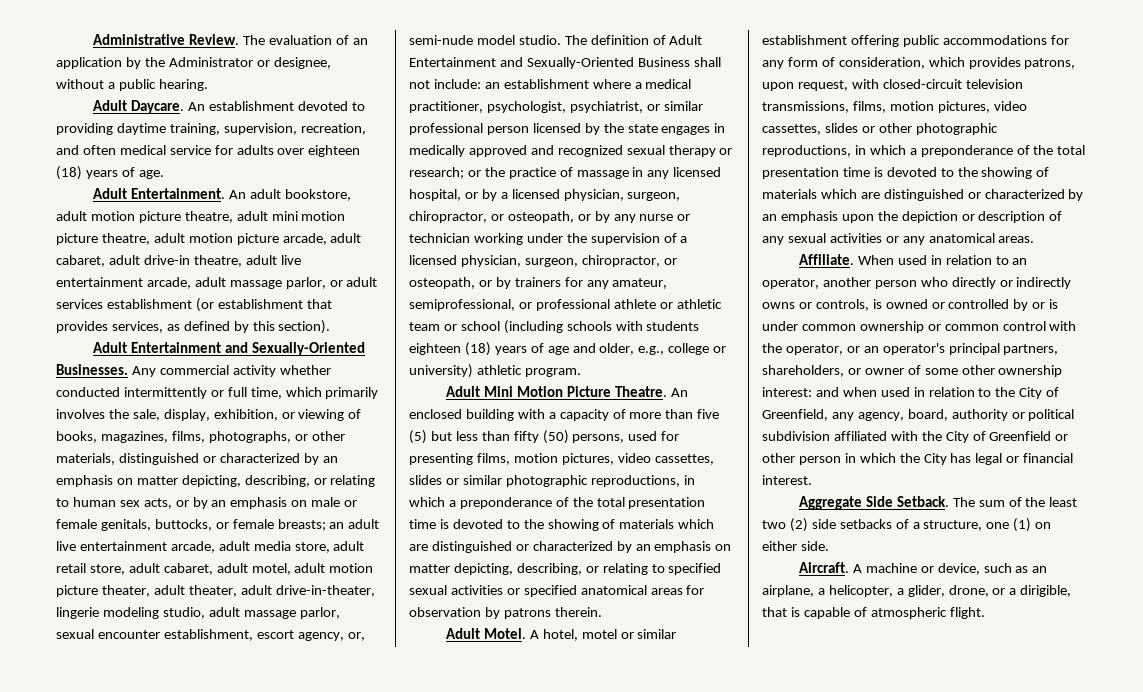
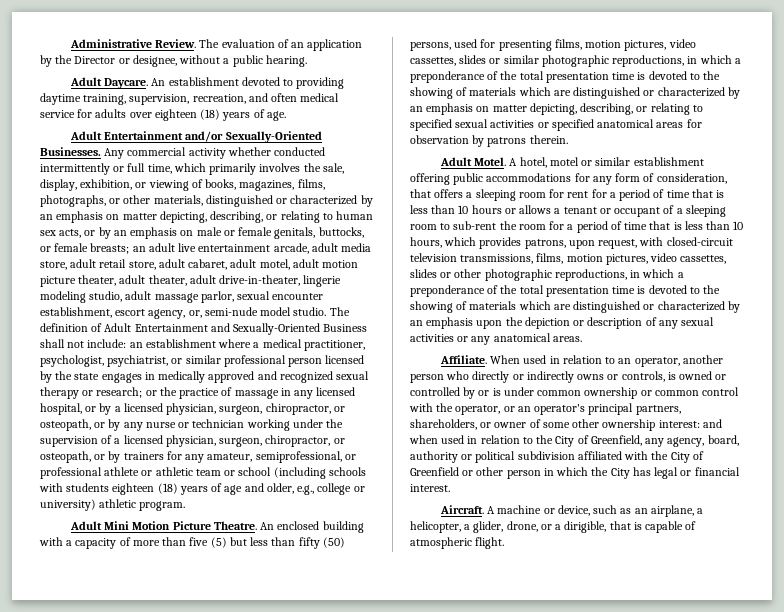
- The evaluation of an application by the Administrator or designee, without a public hearing.
+ The evaluation of an application by the Director or designee, without a public hearing.
- Adult Entertainment. An adult bookstore, adult motion picture theatre, adult mini motion picture theatre, adult motion picture arcade, adult cabaret, adult drive-in theatre, adult live entertainment arcade, adult massage parlor, or adult services establishment (or establishment that provides services, as defined by this section).
- Adult Entertainment and Sexually-Oriented Businesses.
+ Adult Entertainment and/or Sexually-Oriented Businesses.
- A hotel, motel or similar establishment offering public accommodations for any form of consideration, which provides patrons, upon request, with closed-circuit television transmissions, films, motion pictures, video cassettes, slides or other photographic reproductions, in which a preponderance of the total presentation time is devoted to the showing of materials which are distinguished or characterized by an emphasis upon the depiction or description of any sexual activities or any anatomical areas.
+ A hotel, motel or similar establishment offering public accommodations for any form of consideration, that offers a sleeping room for rent for a period of time that is less than 10 hours or allows a tenant or occupant of a sleeping room to sub-rent the room for a period of time that is less than 10 hours, which provides patrons, upon request, with closed-circuit television transmissions, films, motion pictures, video cassettes, slides or other photographic reproductions, in which a preponderance of the total presentation time is devoted to the showing of materials which are distinguished or characterized by an emphasis upon the depiction or description of any sexual activities or any anatomical areas.
- Aggregate Side Setback. The sum of the least two (2) side setbacks of a structure, one (1) on either side.

